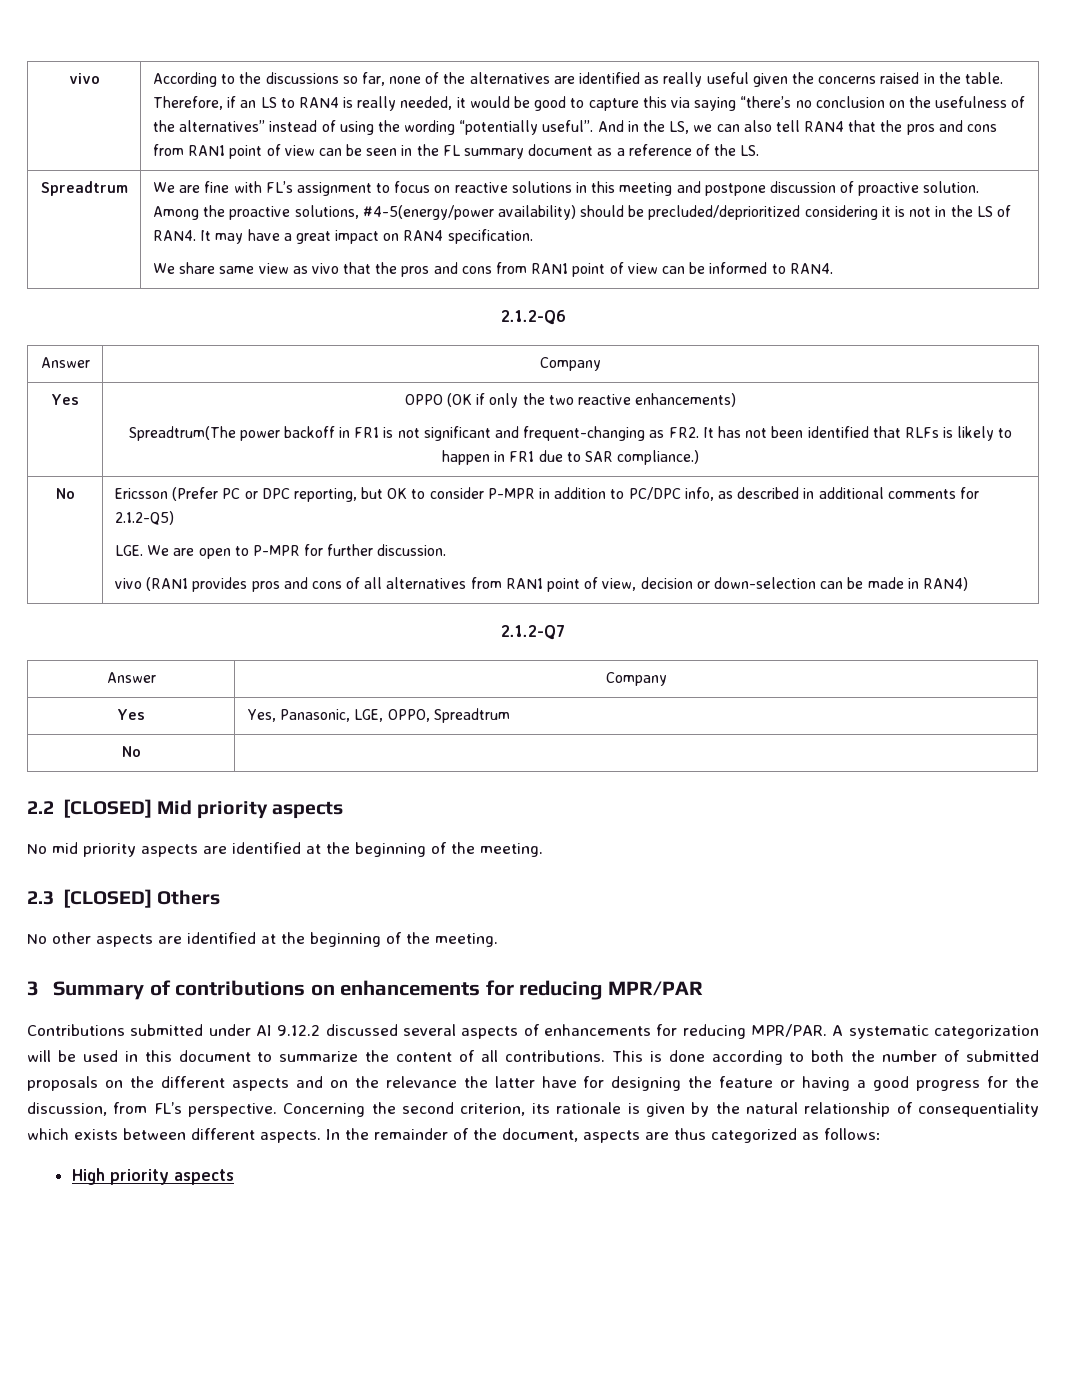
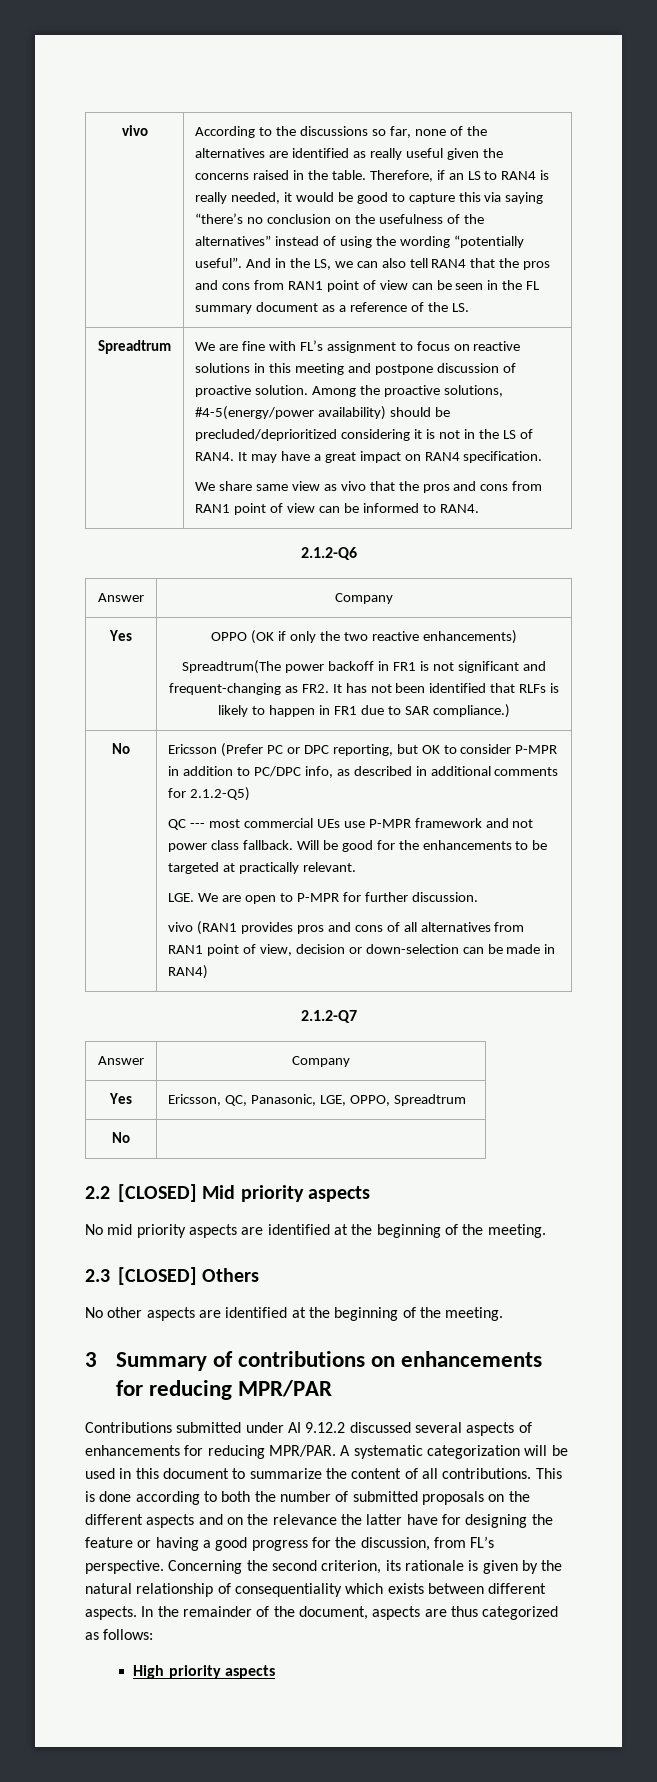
+ QC --- most commercial UEs use P-MPR framework and not power class fallback. Will be good for the enhancements to be targeted at practically relevant.
- Yes | Yes, Panasonic, LGE, OPPO, Spreadtrum
+ Yes | Ericsson, QC, Panasonic, LGE, OPPO, Spreadtrum

